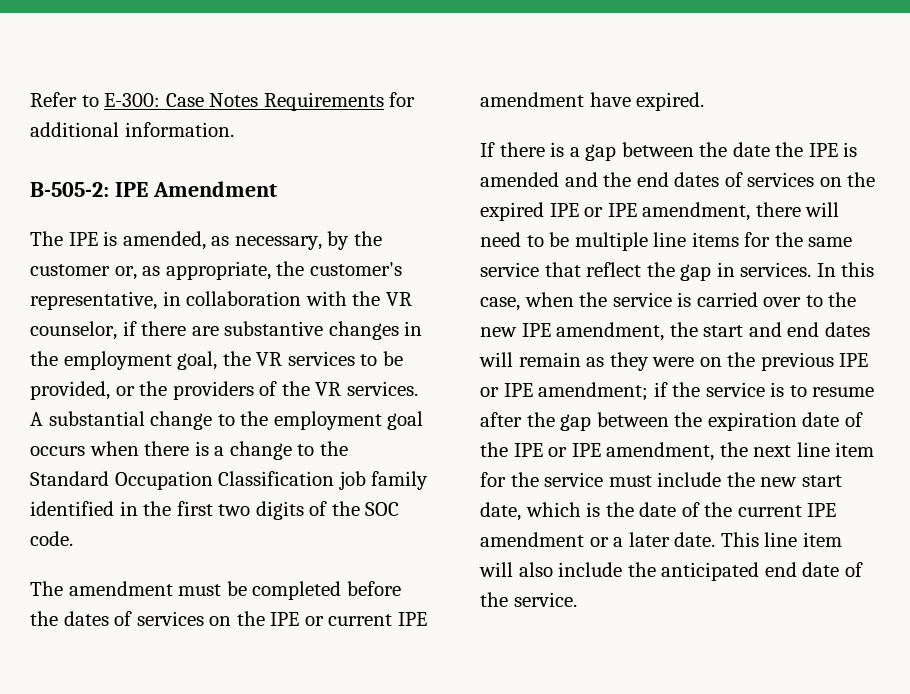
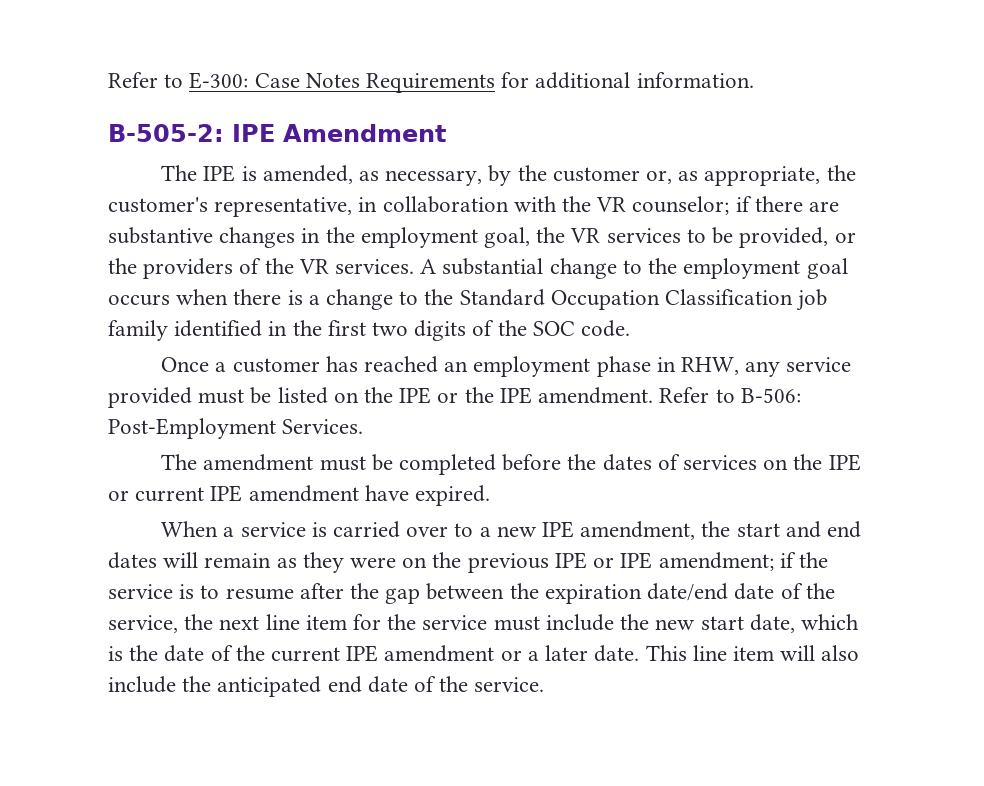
- The IPE is amended, as necessary, by the customer or, as appropriate, the customer's representative, in collaboration with the VR counselor, if there are substantive changes in the employment goal, the VR services to be provided, or the providers of the VR services.
+ The IPE is amended, as necessary, by the customer or, as appropriate, the customer's representative, in collaboration with the VR counselor; if there are substantive changes in the employment goal, the VR services to be provided, or the providers of the VR services.
+ Once a customer has reached an employment phase in RHW, any service provided must be listed on the IPE or the IPE amendment. Refer to B-506: Post-Employment Services.
- If there is a gap between the date the IPE is amended and the end dates of services on the expired IPE or IPE amendment, there will need to be multiple line items for the same service that reflect the gap in services. In this case, when the service is carried over to the new IPE amendment, the start and end dates will remain as they were on the previous IPE or IPE amendment;
+ When a service is carried over to a new IPE amendment, the start and end dates will remain as they were on the previous IPE or IPE amendment;
- if the service is to resume after the gap between the expiration date of the IPE or IPE amendment, the next line item for the service must include the new start date, which is the date of the current IPE amendment or a later date.
+ if the service is to resume after the gap between the expiration date/end date of the service, the next line item for the service must include the new start date, which is the date of the current IPE amendment or a later date.

